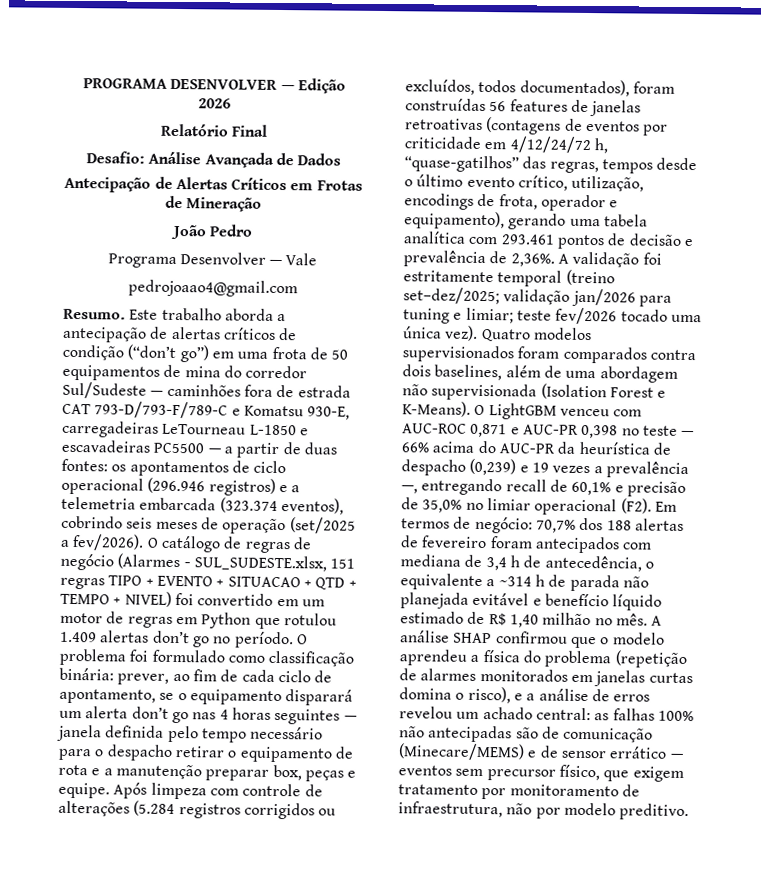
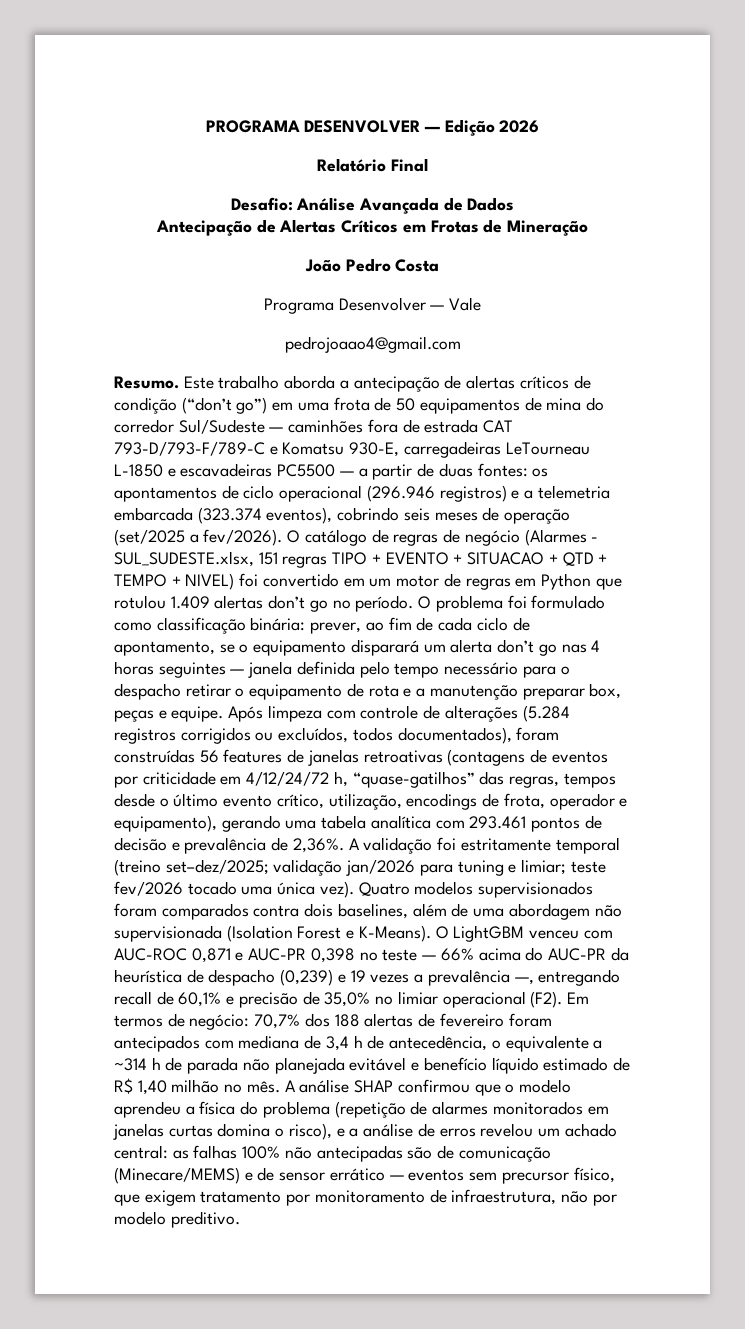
- João Pedro
+ João Pedro Costa

